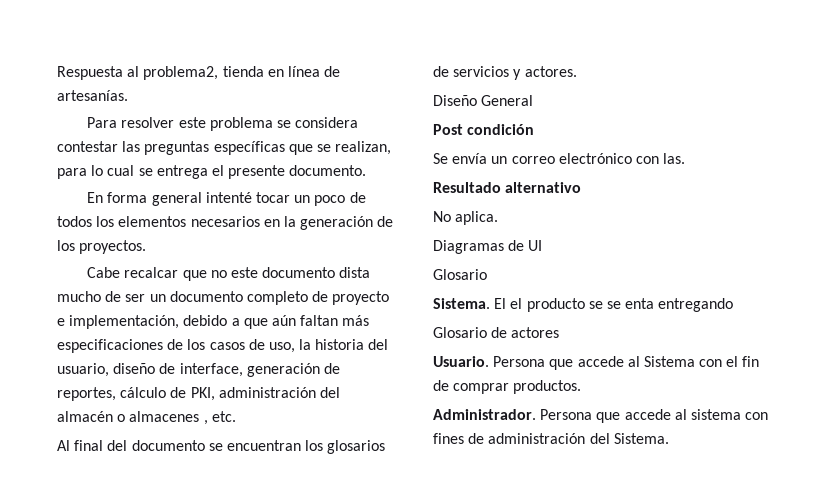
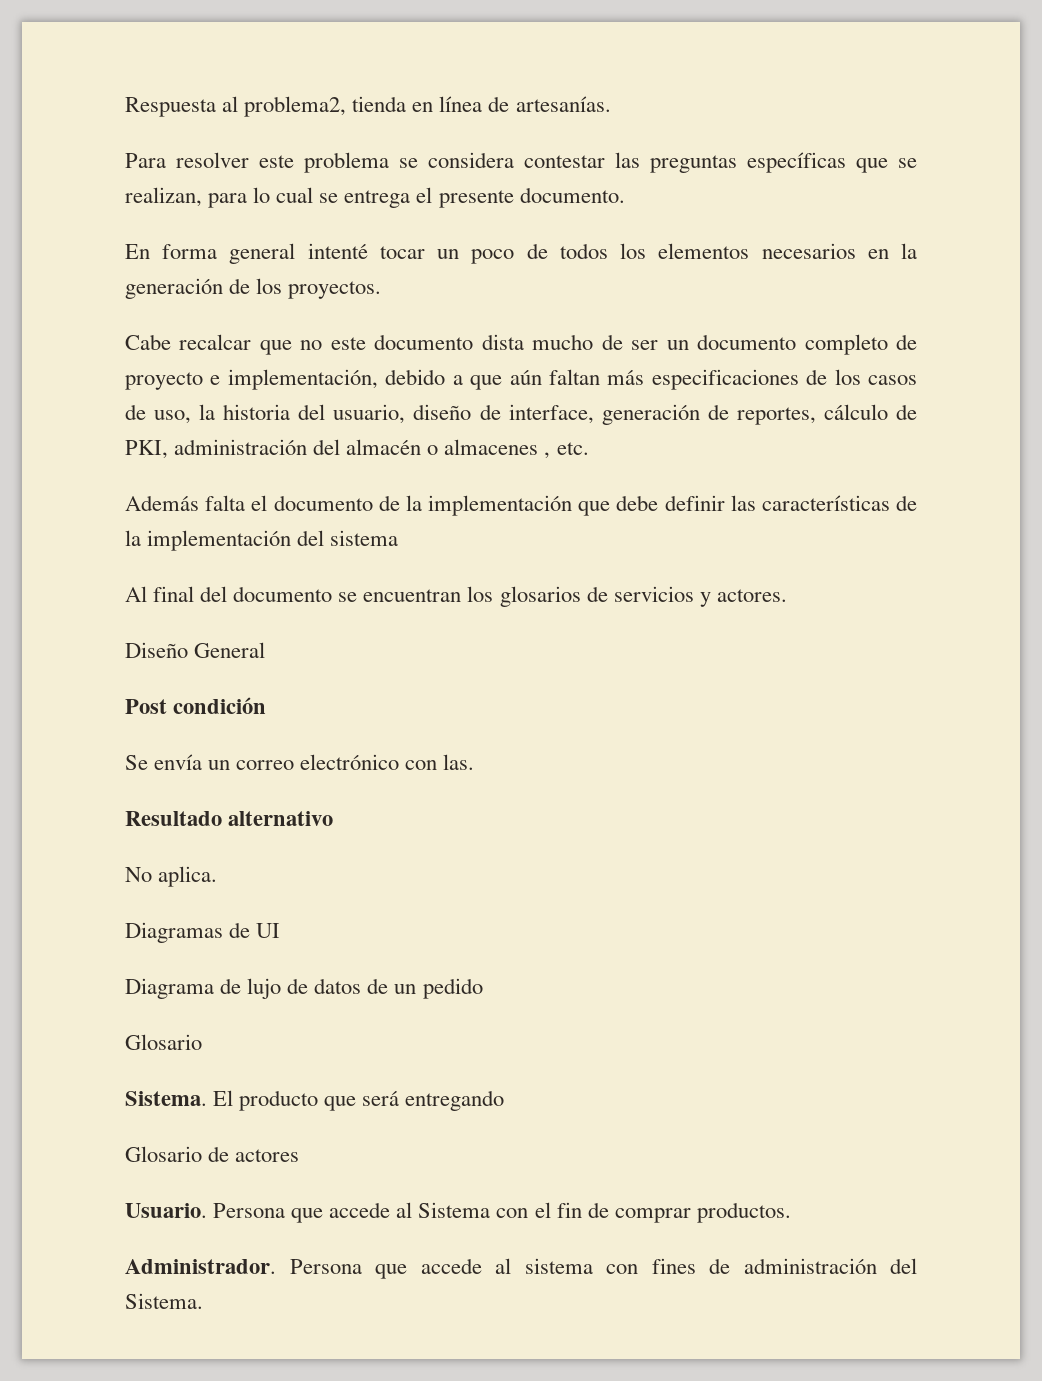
+ Además falta el documento de la implementación que debe definir las características de la implementación del sistema
  Diagramas de UI
+ Diagrama de lujo de datos de un pedido
  Glosario
- Sistema. El el producto se se enta entregando
+ Sistema. El producto que será entregando

